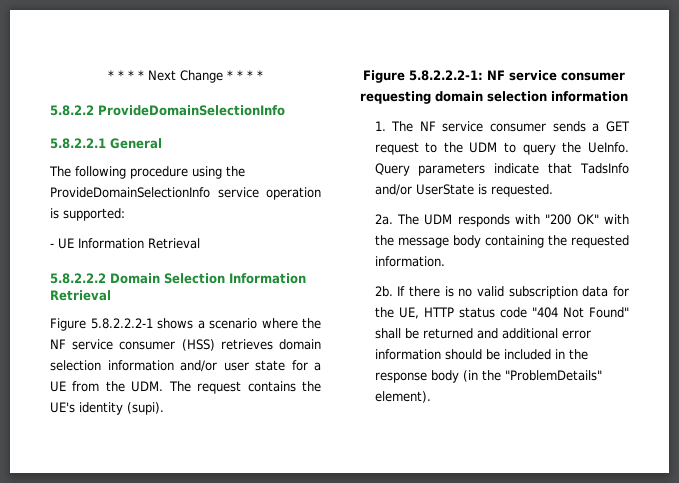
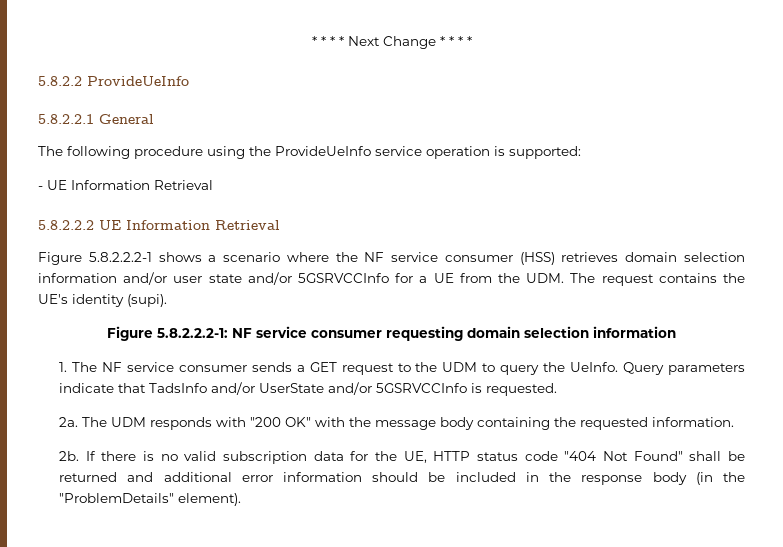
- 5.8.2.2 ProvideDomainSelectionInfo
+ 5.8.2.2 ProvideUeInfo
- The following procedure using the ProvideDomainSelectionInfo service operation is supported:
+ The following procedure using the ProvideUeInfo service operation is supported:
- 5.8.2.2.2 Domain Selection Information Retrieval
+ 5.8.2.2.2 UE Information Retrieval
- Figure 5.8.2.2.2-1 shows a scenario where the NF service consumer (HSS) retrieves domain selection information and/or user state for a UE from the UDM. The request contains the UE's identity (supi).
+ Figure 5.8.2.2.2-1 shows a scenario where the NF service consumer (HSS) retrieves domain selection information and/or user state and/or 5GSRVCCInfo for a UE from the UDM. The request contains the UE's identity (supi).
- Query parameters indicate that TadsInfo and/or UserState is requested.
+ Query parameters indicate that TadsInfo and/or UserState and/or 5GSRVCCInfo is requested.

